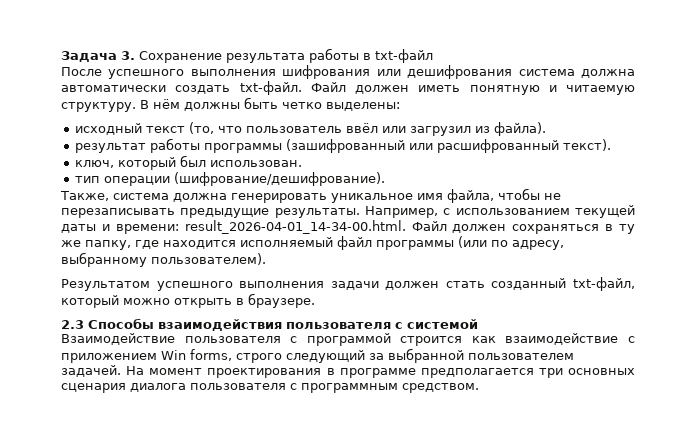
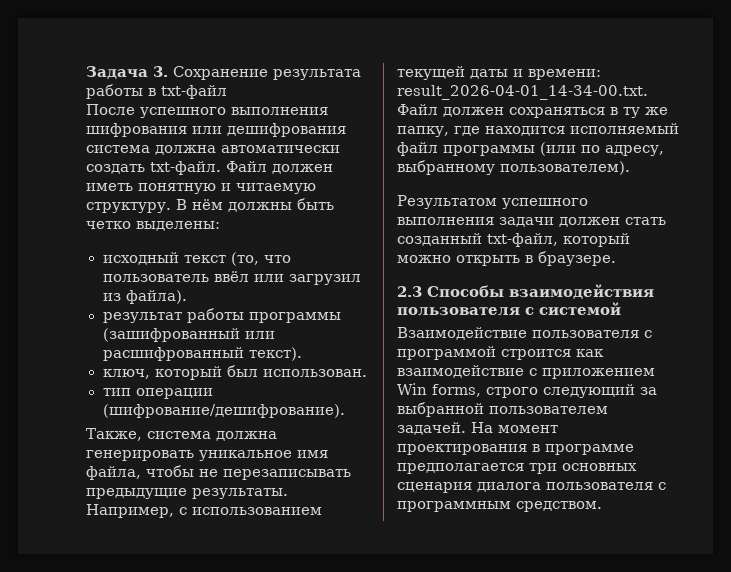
- Например, с использованием текущей даты и времени: result_2026-04-01_14-34-00.html. Файл должен сохраняться в ту же папку, где находится исполняемый файл программы (или по адресу, выбранному пользователем).
+ Например, с использованием текущей даты и времени: result_2026-04-01_14-34-00.txt. Файл должен сохраняться в ту же папку, где находится исполняемый файл программы (или по адресу, выбранному пользователем).

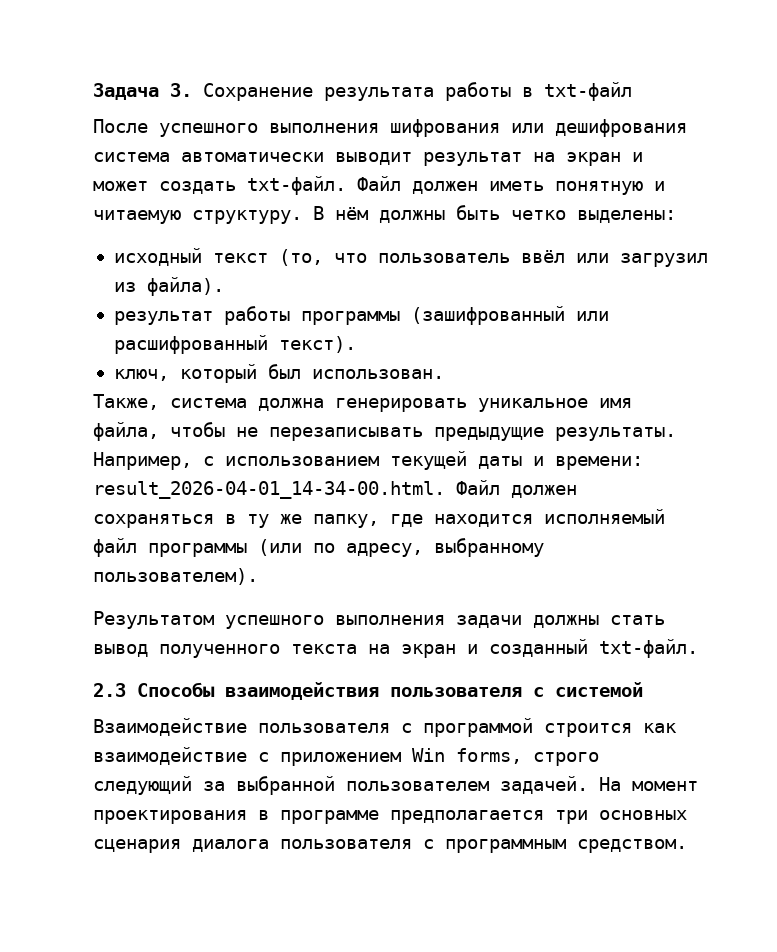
- После успешного выполнения шифрования или дешифрования система должна автоматически создать txt-файл.
+ После успешного выполнения шифрования или дешифрования система автоматически выводит результат на экран и может создать txt-файл.
- тип операции (шифрование/дешифрование).
- Например, с использованием текущей даты и времени: result_2026-04-01_14-34-00.txt. Файл должен сохраняться в ту же папку, где находится исполняемый файл программы (или по адресу, выбранному пользователем).
+ Например, с использованием текущей даты и времени: result_2026-04-01_14-34-00.html. Файл должен сохраняться в ту же папку, где находится исполняемый файл программы (или по адресу, выбранному пользователем).
- Результатом успешного выполнения задачи должен стать созданный txt-файл, который можно открыть в браузере.
+ Результатом успешного выполнения задачи должны стать вывод полученного текста на экран и созданный txt-файл.

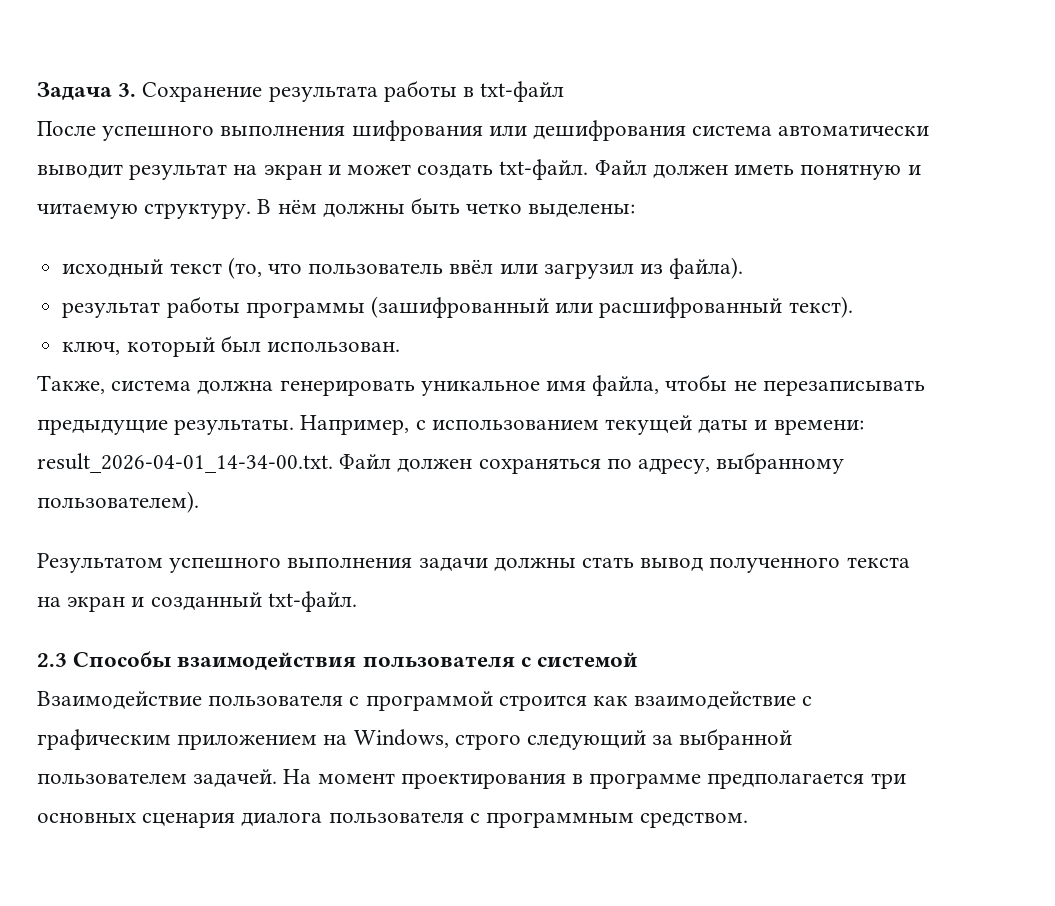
- Например, с использованием текущей даты и времени: result_2026-04-01_14-34-00.html. Файл должен сохраняться в ту же папку, где находится исполняемый файл программы (или по адресу, выбранному пользователем).
+ Например, с использованием текущей даты и времени: result_2026-04-01_14-34-00.txt. Файл должен сохраняться по адресу, выбранному пользователем).
- Взаимодействие пользователя с программой строится как взаимодействие с приложением Win forms, строго следующий за выбранной пользователем задачей.
+ Взаимодействие пользователя с программой строится как взаимодействие с графическим приложением на Windows, строго следующий за выбранной пользователем задачей.

